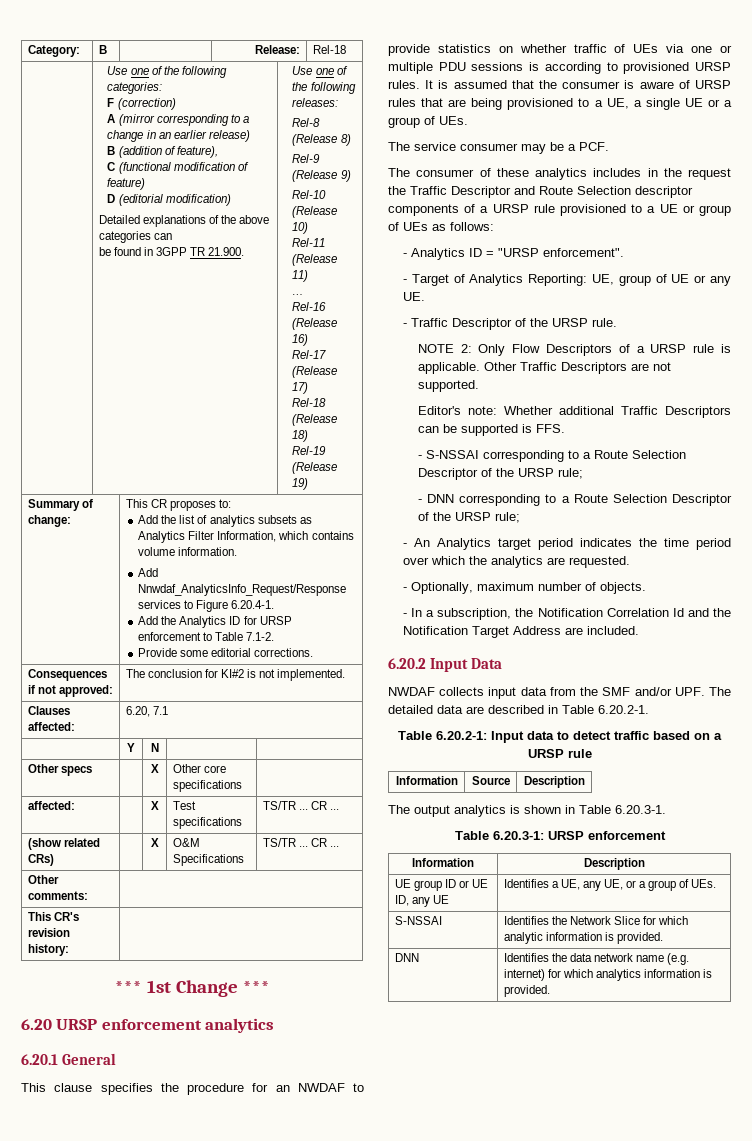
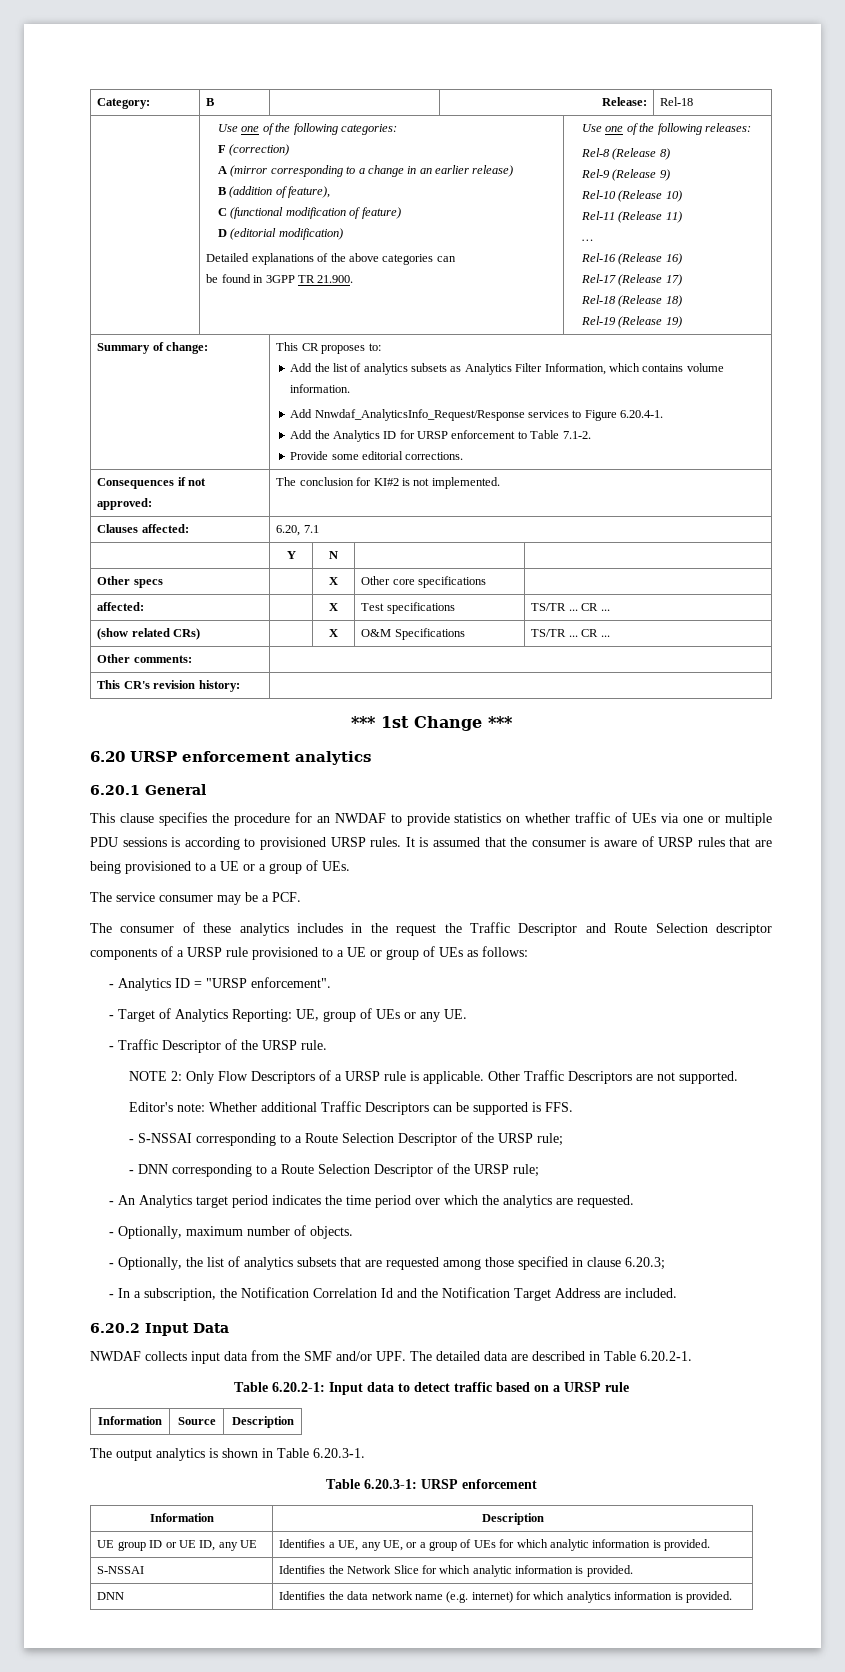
- It is assumed that the consumer is aware of URSP rules that are being provisioned to a UE, a single UE or a group of UEs.
+ It is assumed that the consumer is aware of URSP rules that are being provisioned to a UE or a group of UEs.
- - Target of Analytics Reporting: UE, group of UE or any UE.
+ - Target of Analytics Reporting: UE, group of UEs or any UE.
+ - Optionally, the list of analytics subsets that are requested among those specified in clause 6.20.3;
- UE group ID or UE ID, any UE | Identifies a UE, any UE, or a group of UEs.
+ UE group ID or UE ID, any UE | Identifies a UE, any UE, or a group of UEs for which analytic information is provided.

